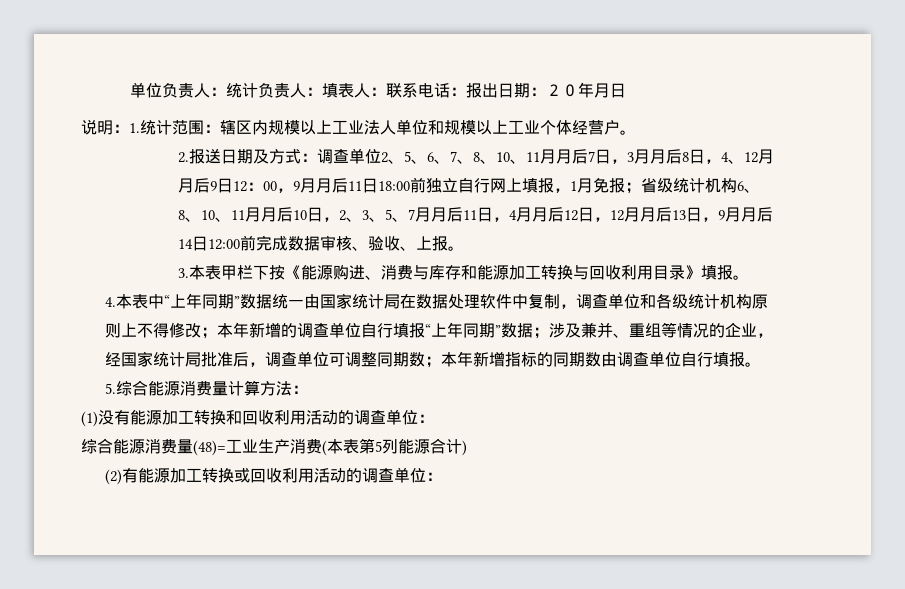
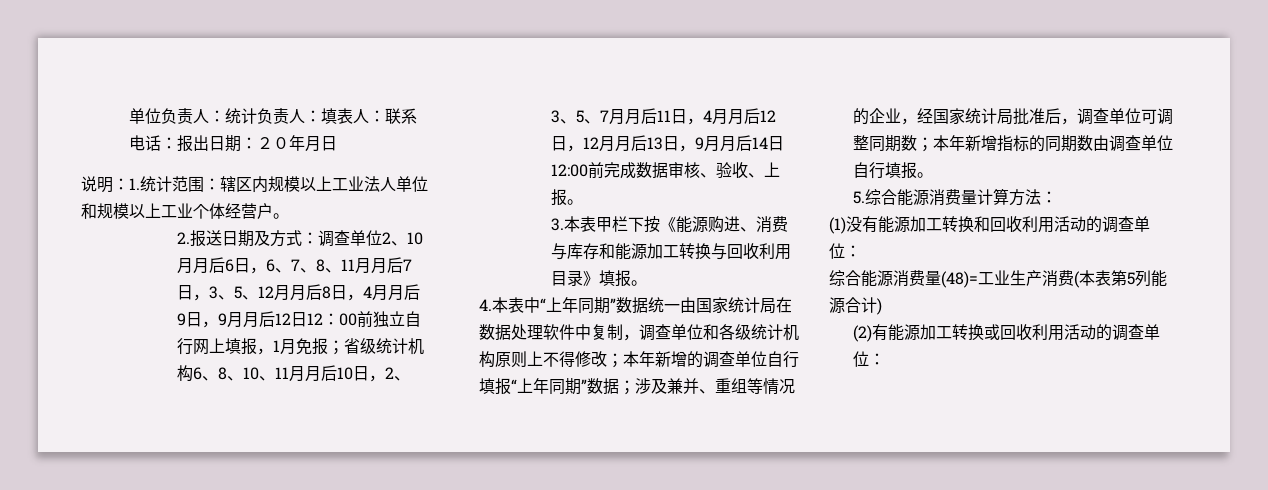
- 调查单位2、5、6、7、8、10、11月月后7日，3月月后8日，4、12月月后9日12：00，9月月后11日18:00前独立自行网上填报，1月免报；
+ 调查单位2、10月月后6日，6、7、8、11月月后7日，3、5、12月月后8日，4月月后9日，9月月后12日12：00前独立自行网上填报，1月免报；

